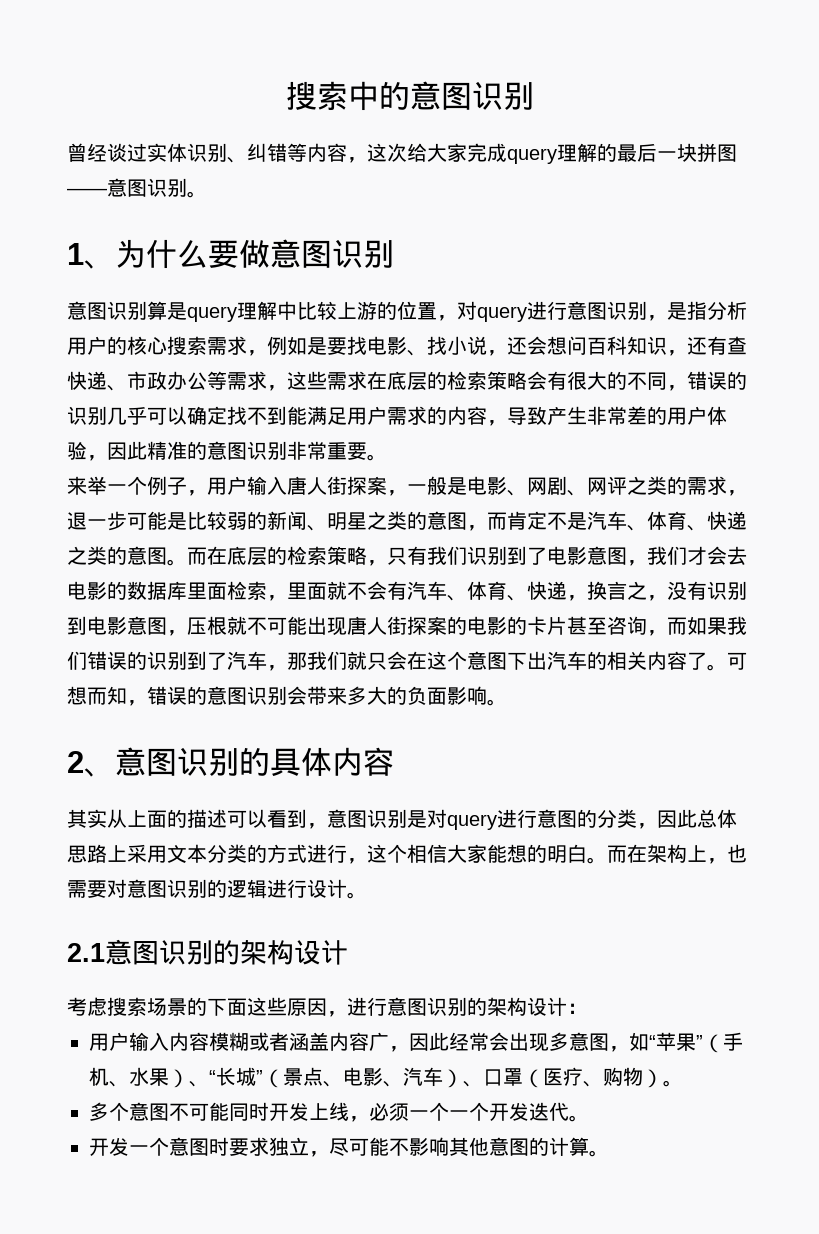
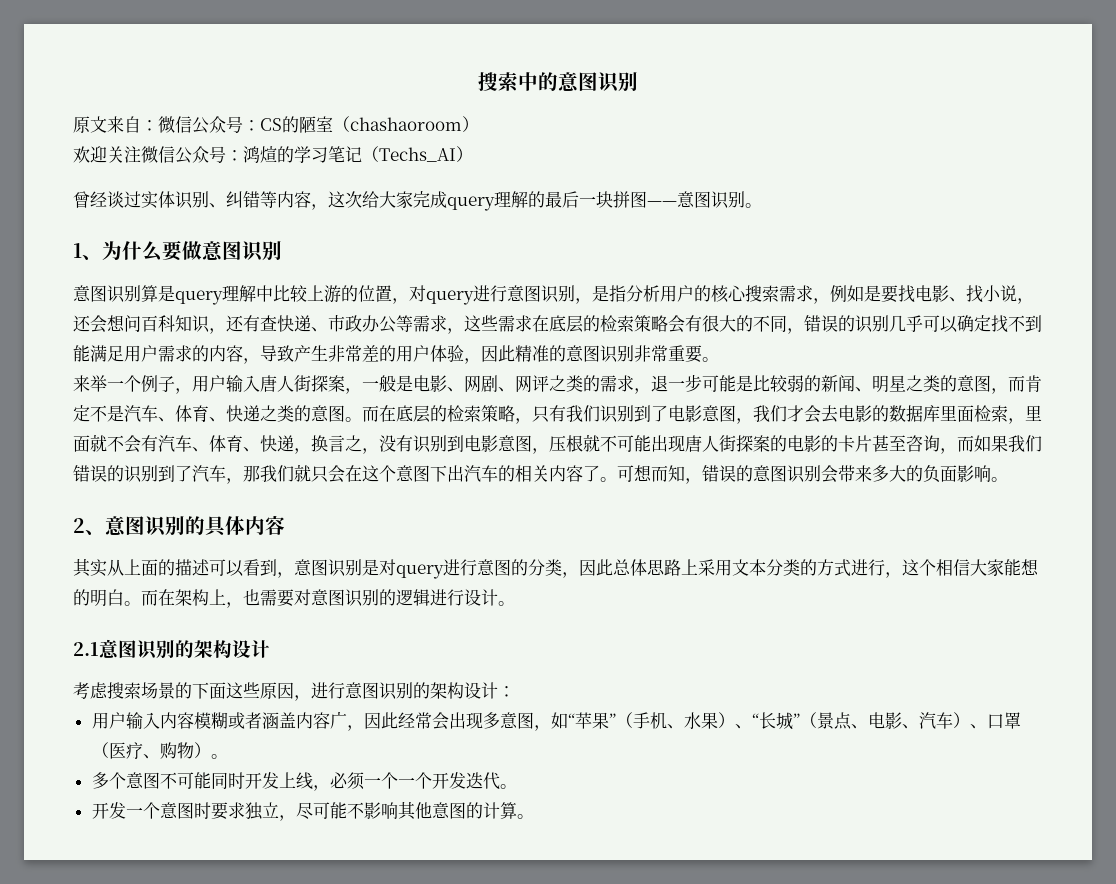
+ 原文来自：微信公众号：CS的陋室（chashaoroom）
+ 欢迎关注微信公众号：鸿煊的学习笔记（Techs_AI）

